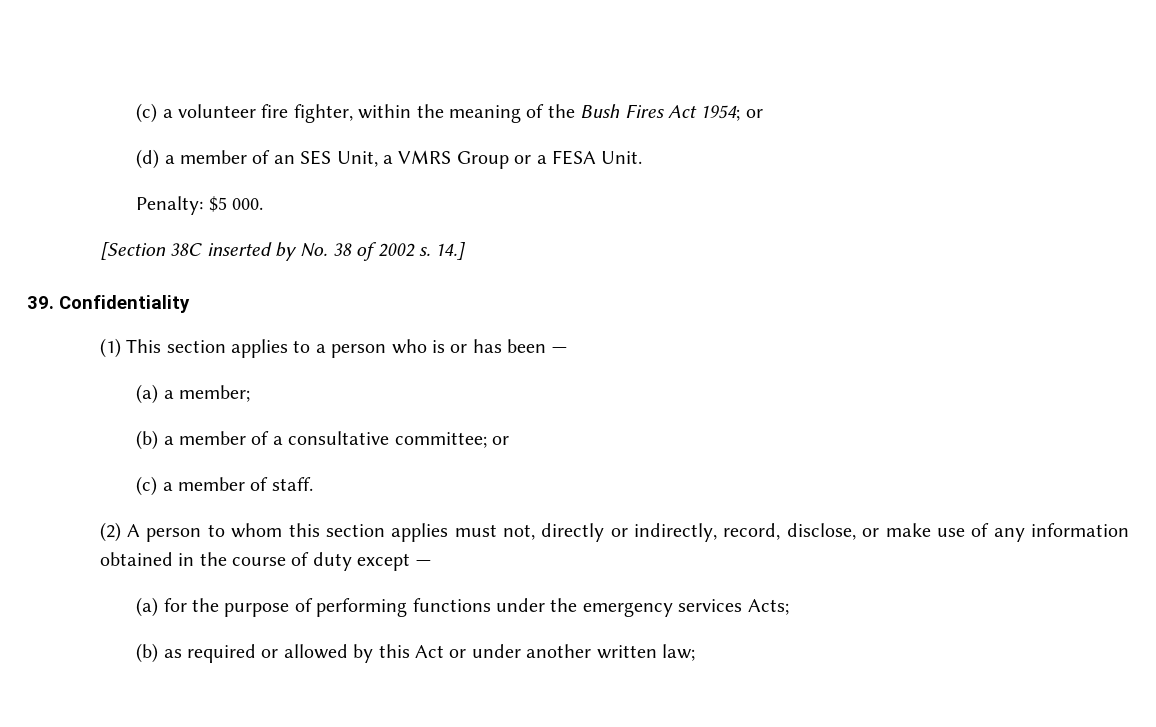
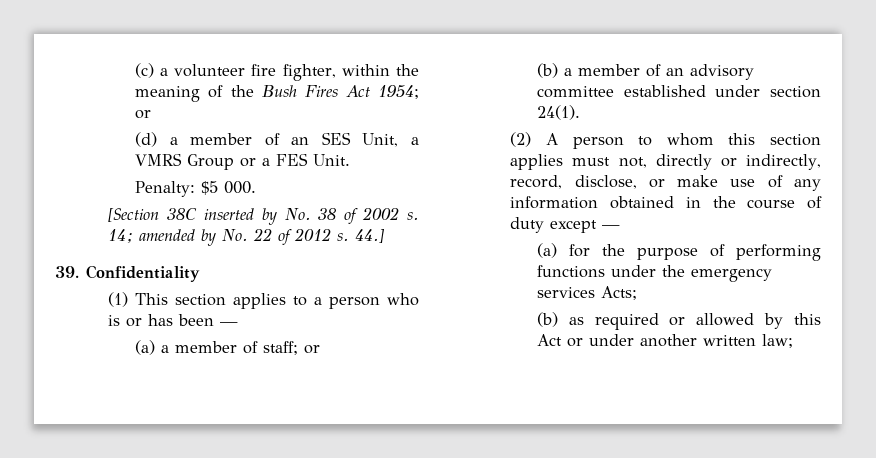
- (d) a member of an SES Unit, a VMRS Group or a FESA Unit.
+ (d) a member of an SES Unit, a VMRS Group or a FES Unit.
- 14.]
+ 14; amended by No. 22 of 2012 s. 44.]
- (a) a member;
+ (a) a member of staff; or
- (b) a member of a consultative committee; or
- (c) a member of staff.
+ (b) a member of an advisory committee established under section 24(1).

